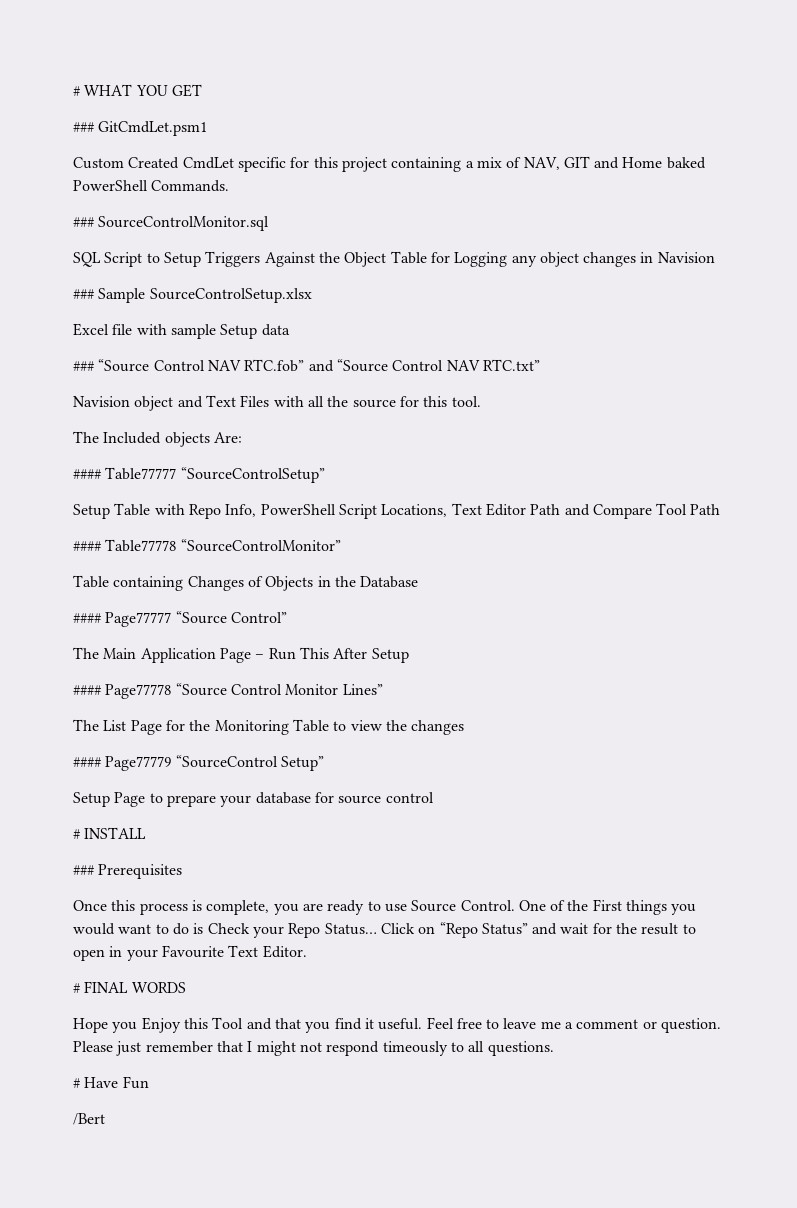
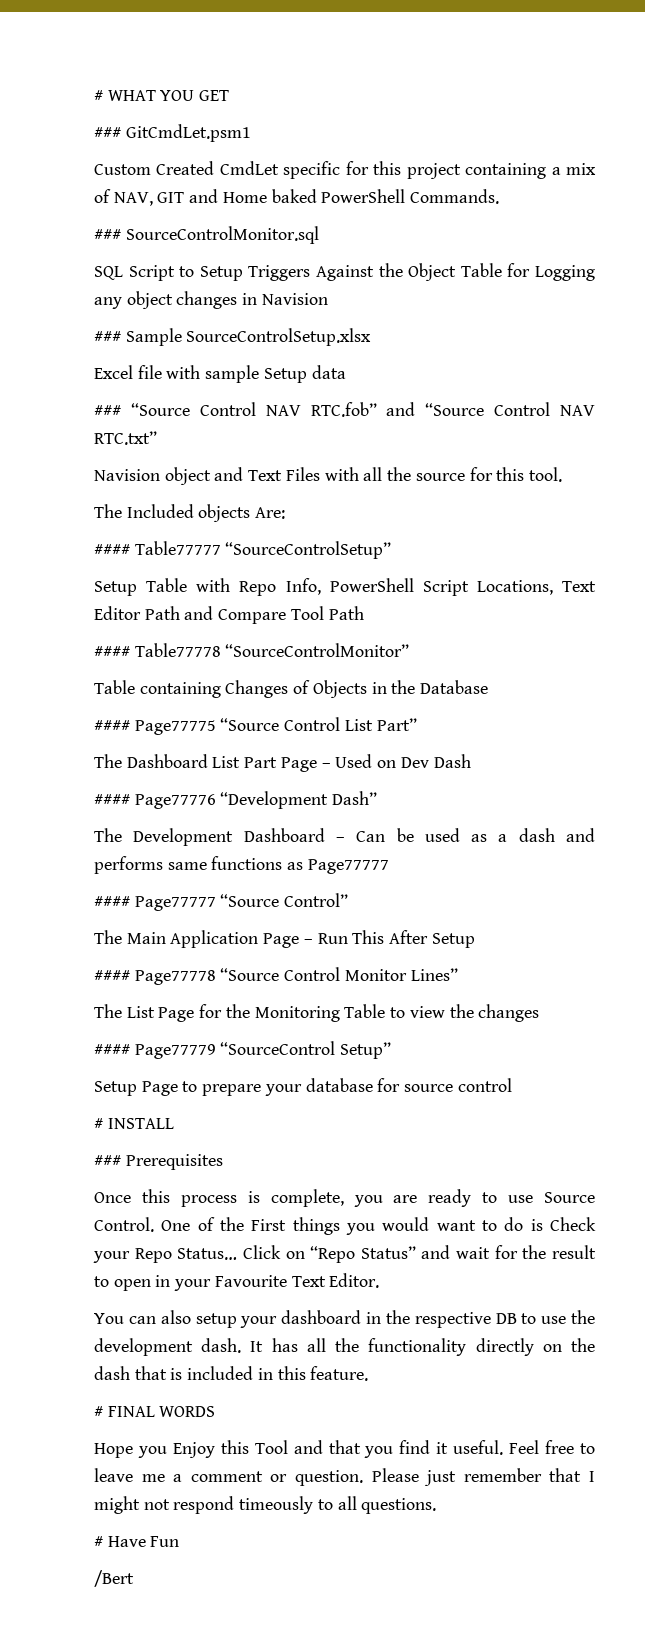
+ #### Page77775 “Source Control List Part”
+ The Dashboard List Part Page – Used on Dev Dash
+ #### Page77776 “Development Dash”
+ The Development Dashboard – Can be used as a dash and performs same functions as Page77777
+ You can also setup your dashboard in the respective DB to use the development dash. It has all the functionality directly on the dash that is included in this feature.

